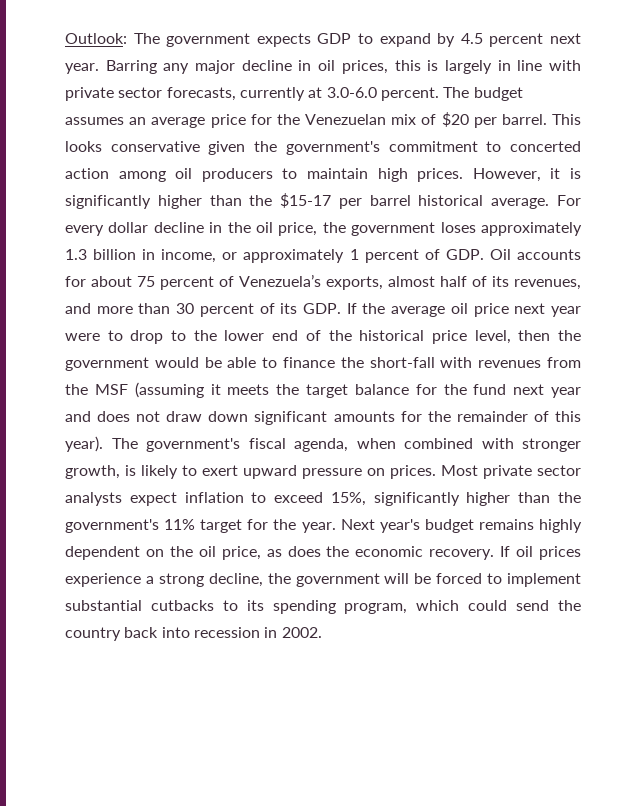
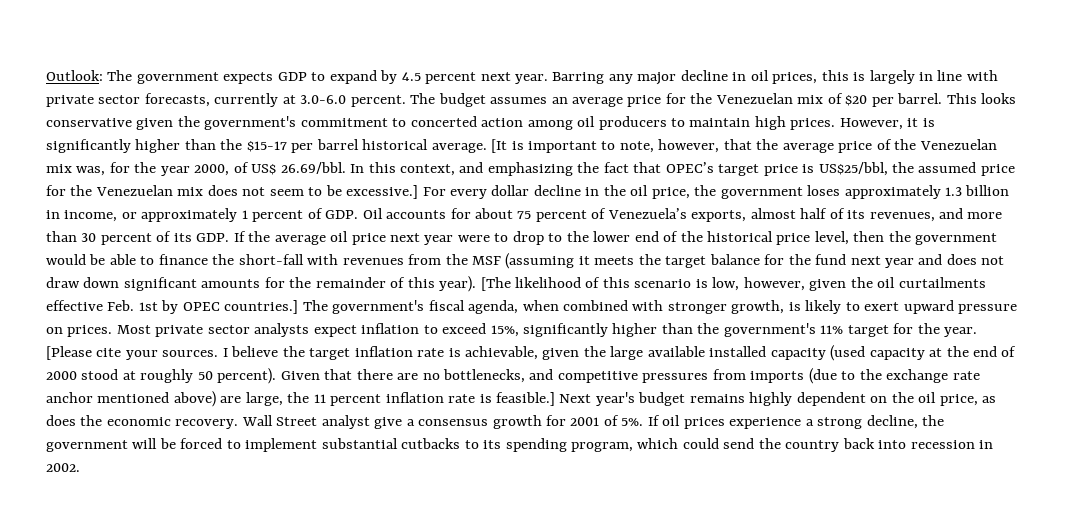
+ [It is important to note, however, that the average price of the Venezuelan mix was, for the year 2000, of US$ 26.69/bbl. In this context, and emphasizing the fact that OPEC’s target price is US$25/bbl, the assumed price for the Venezuelan mix does not seem to be excessive.]
+ [The likelihood of this scenario is low, however, given the oil curtailments effective Feb. 1st by OPEC countries.]
+ [Please cite your sources. I believe the target inflation rate is achievable, given the large available installed capacity (used capacity at the end of 2000 stood at roughly 50 percent). Given that there are no bottlenecks, and competitive pressures from imports (due to the exchange rate anchor mentioned above) are large, the 11 percent inflation rate is feasible.]
+ Wall Street analyst give a consensus growth for 2001 of 5%.

